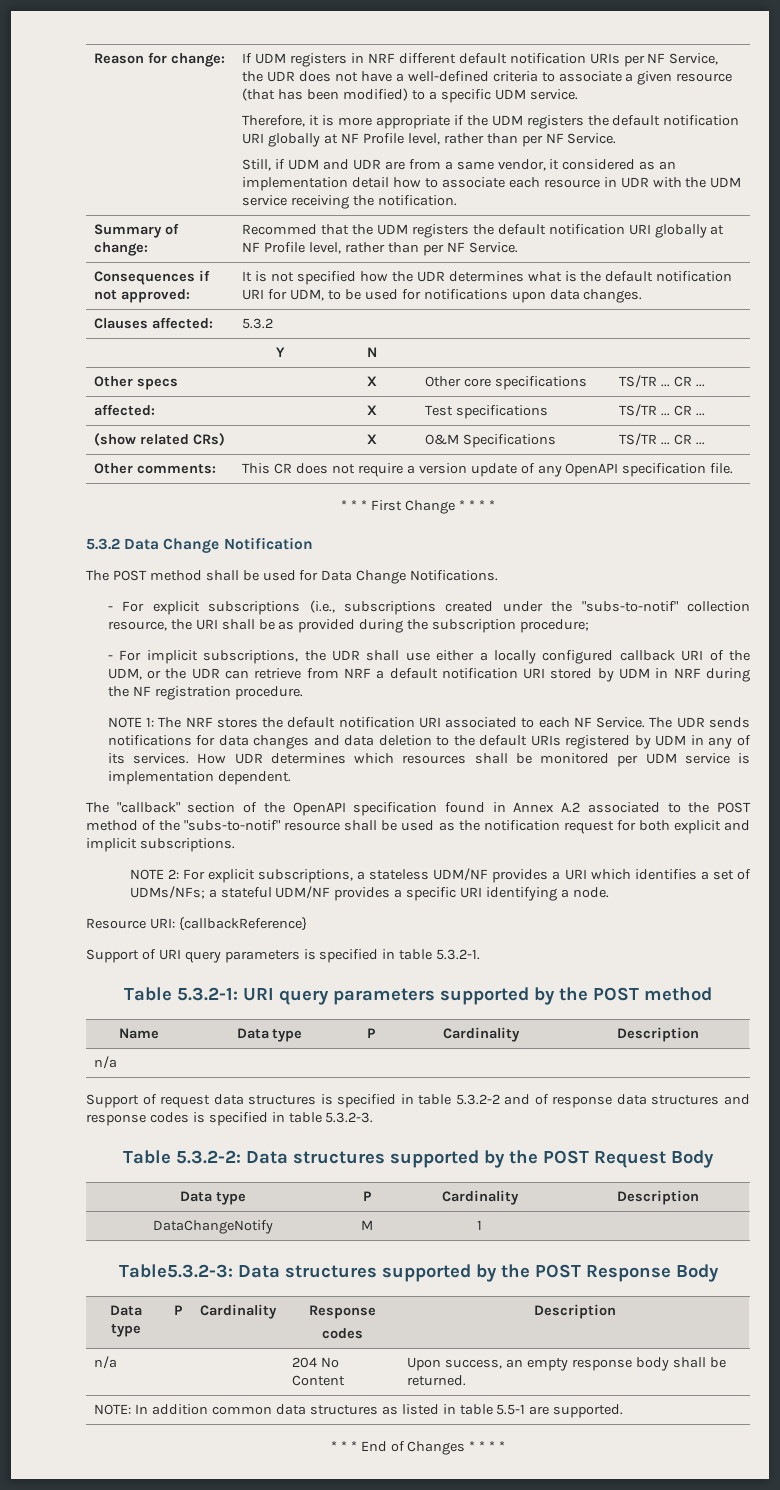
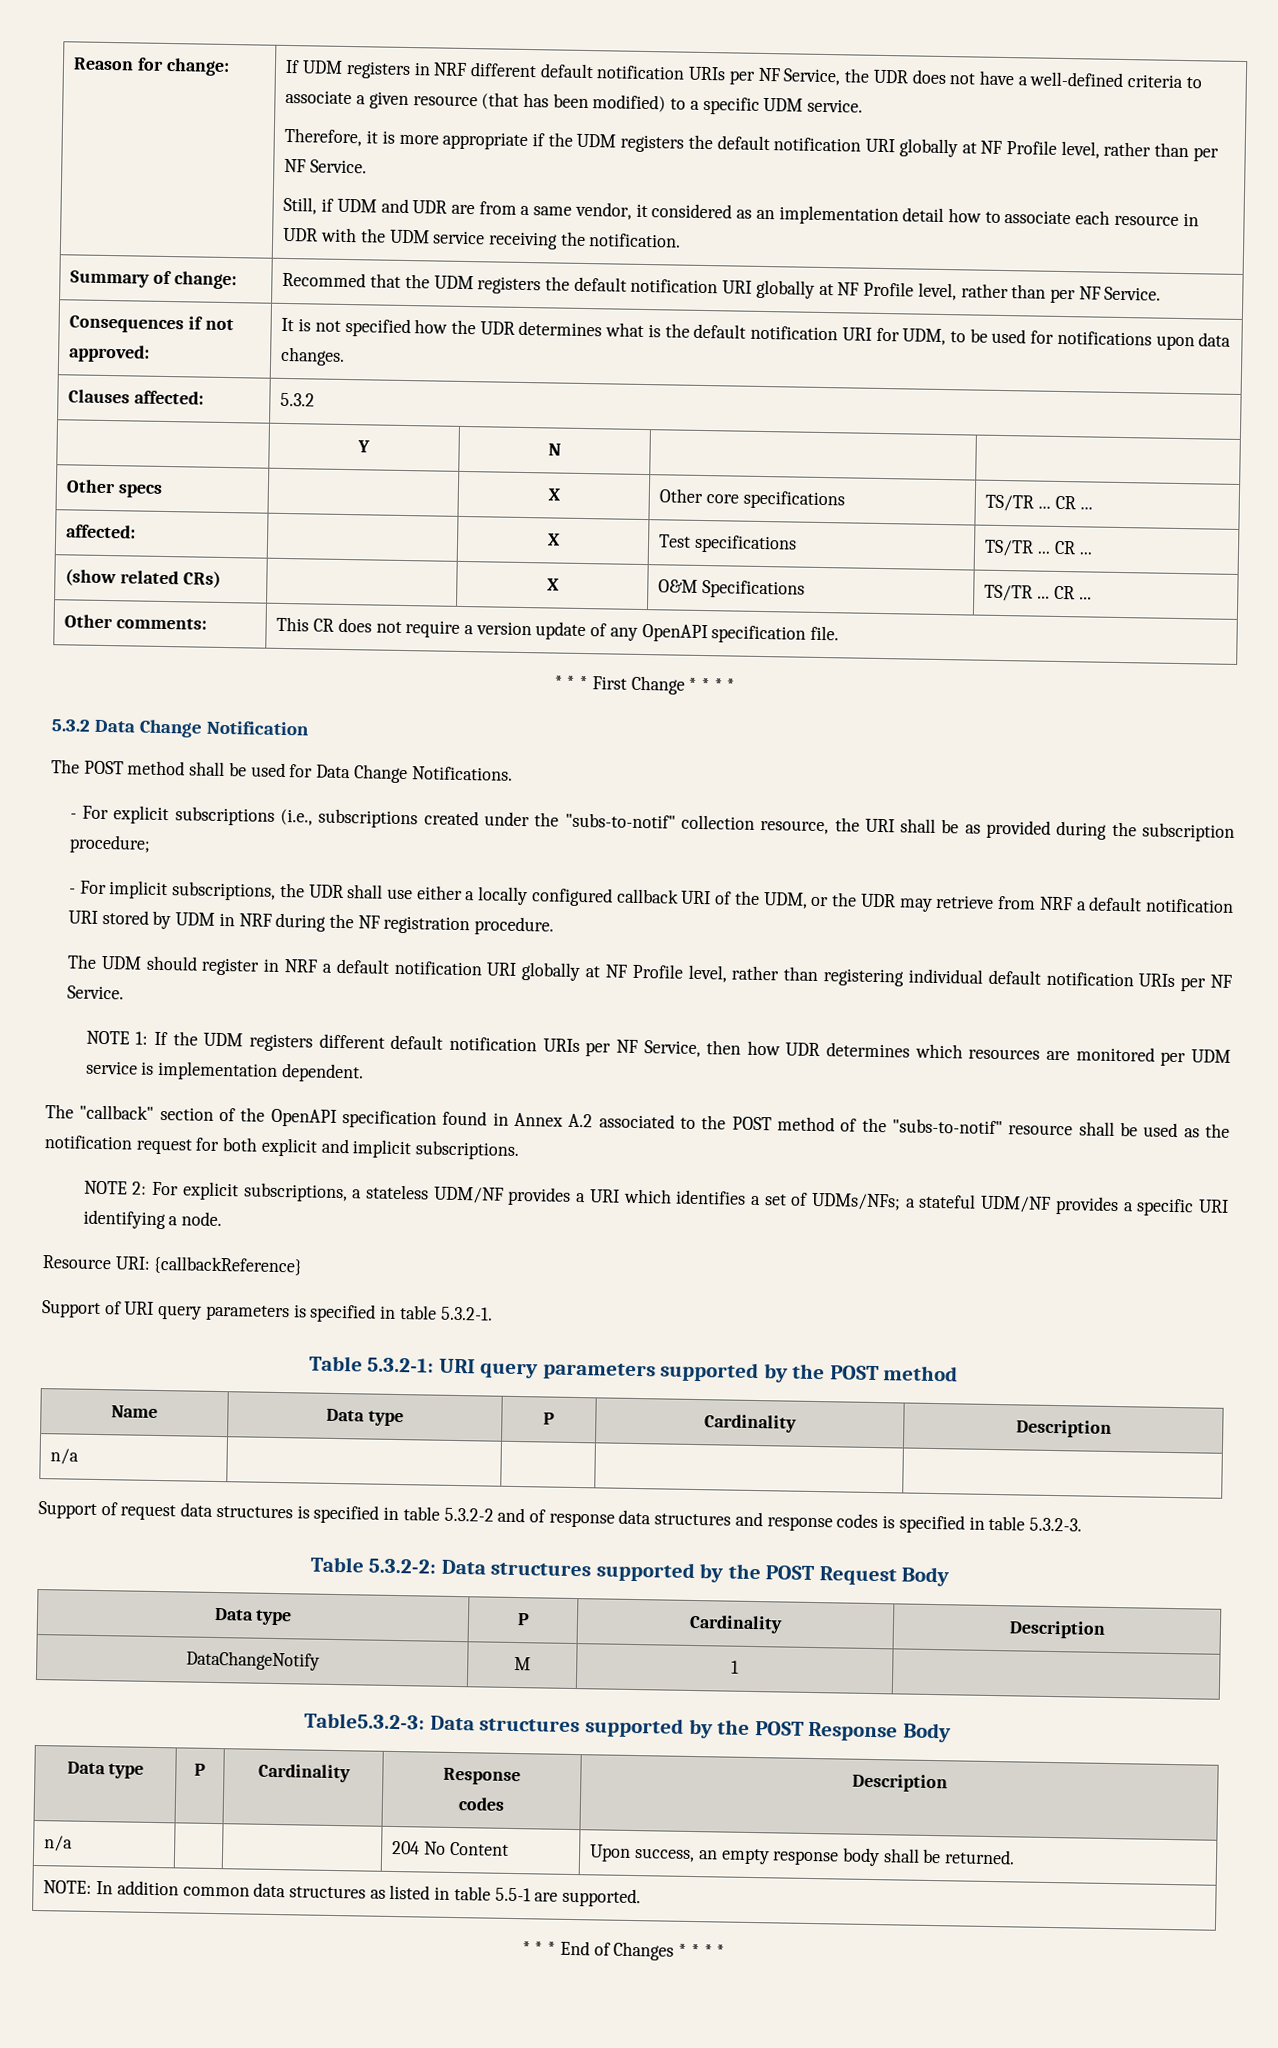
- - For implicit subscriptions, the UDR shall use either a locally configured callback URI of the UDM, or the UDR can retrieve from NRF a default notification URI stored by UDM in NRF during the NF registration procedure.
+ - For implicit subscriptions, the UDR shall use either a locally configured callback URI of the UDM, or the UDR may retrieve from NRF a default notification URI stored by UDM in NRF during the NF registration procedure.
- NOTE 1: The NRF stores the default notification URI associated to each NF Service. The UDR sends notifications for data changes and data deletion to the default URIs registered by UDM in any of its services. How UDR determines which resources shall be monitored per UDM service is implementation dependent.
+ The UDM should register in NRF a default notification URI globally at NF Profile level, rather than registering individual default notification URIs per NF Service.
+ NOTE 1: If the UDM registers different default notification URIs per NF Service, then how UDR determines which resources are monitored per UDM service is implementation dependent.

